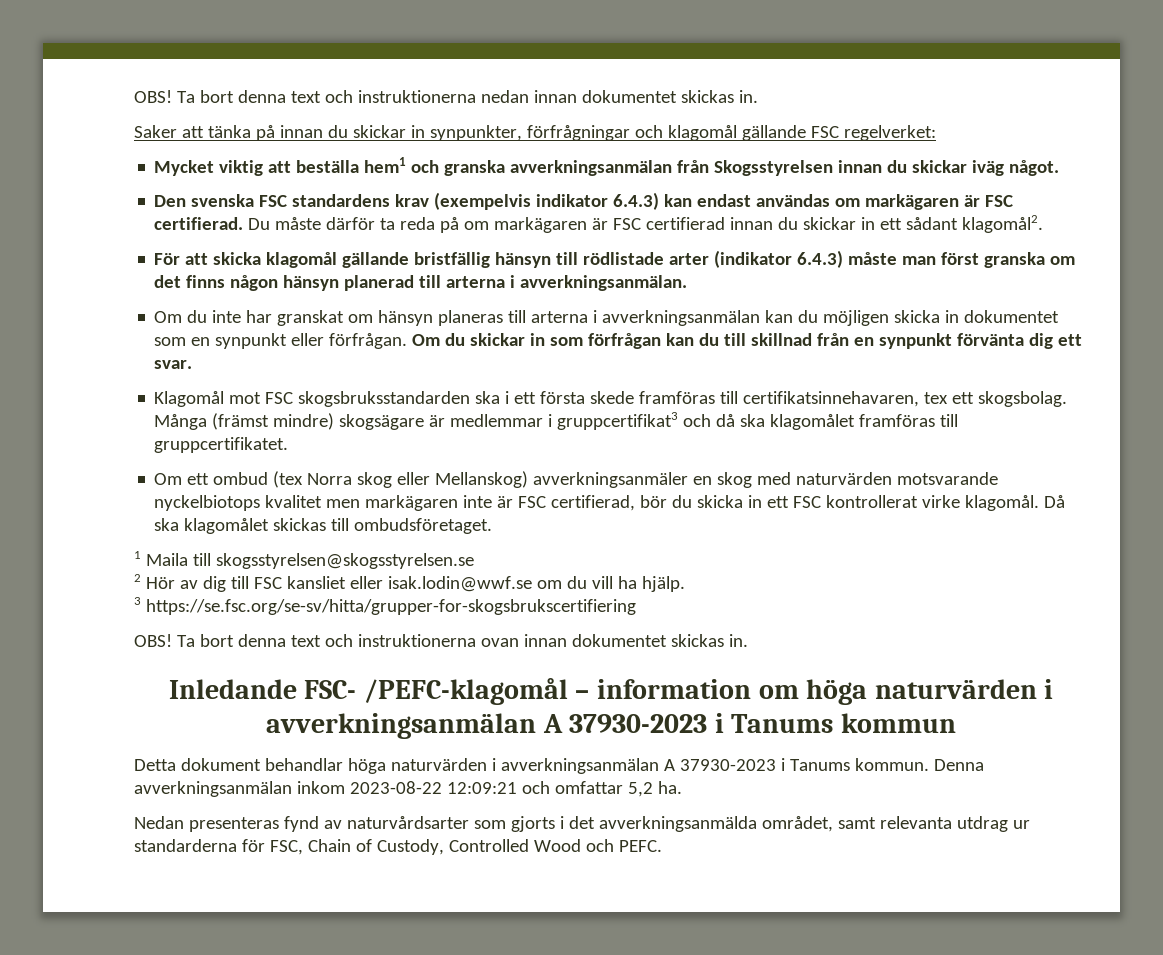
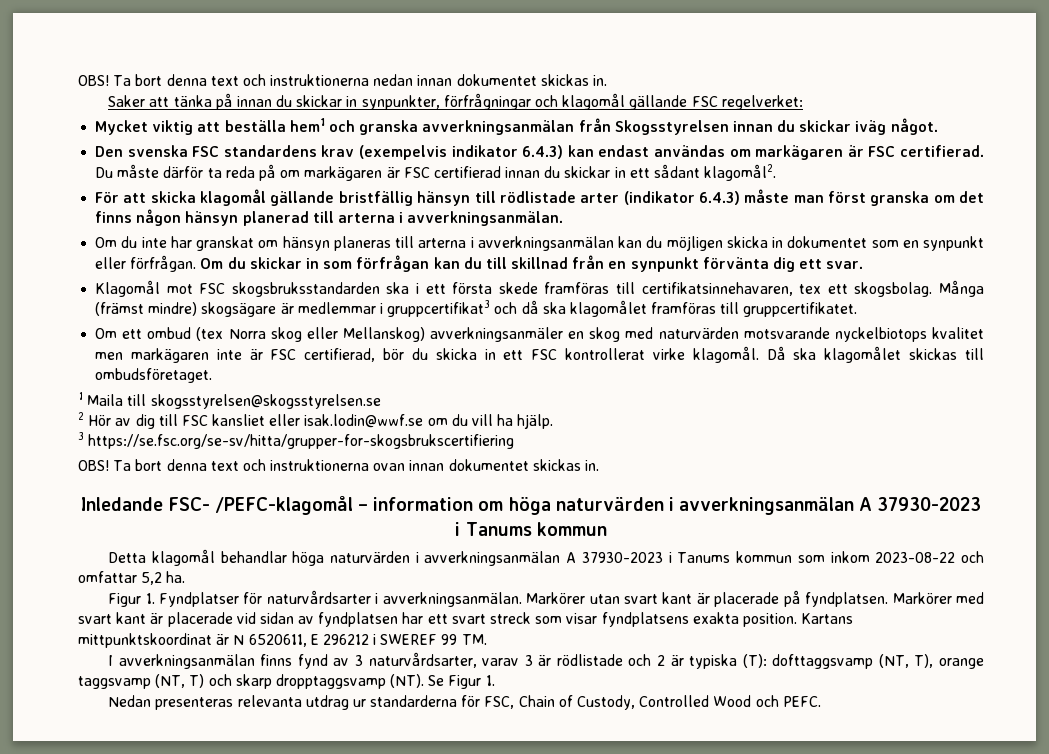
- Detta dokument behandlar höga naturvärden i avverkningsanmälan A 37930-2023 i Tanums kommun. Denna avverkningsanmälan inkom 2023-08-22 12:09:21 och omfattar 5,2 ha.
+ Detta klagomål behandlar höga naturvärden i avverkningsanmälan A 37930-2023 i Tanums kommun som inkom 2023-08-22 och omfattar 5,2 ha.
- Nedan presenteras fynd av naturvårdsarter som gjorts i det avverkningsanmälda området, samt relevanta utdrag ur standarderna för FSC, Chain of Custody, Controlled Wood och PEFC.
+ Figur 1. Fyndplatser för naturvårdsarter i avverkningsanmälan. Markörer utan svart kant är placerade på fyndplatsen. Markörer med svart kant är placerade vid sidan av fyndplatsen har ett svart streck som visar fyndplatsens exakta position. Kartans mittpunktskoordinat är N 6520611, E 296212 i SWEREF 99 TM.
+ I avverkningsanmälan finns fynd av 3 naturvårdsarter, varav 3 är rödlistade och 2 är typiska (T): dofttaggsvamp (NT, T), orange taggsvamp (NT, T) och skarp dropptaggsvamp (NT). Se Figur 1.
+ Nedan presenteras relevanta utdrag ur standarderna för FSC, Chain of Custody, Controlled Wood och PEFC.

